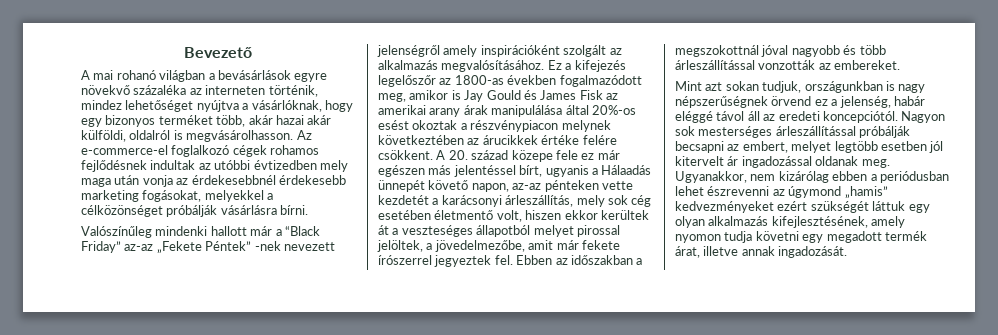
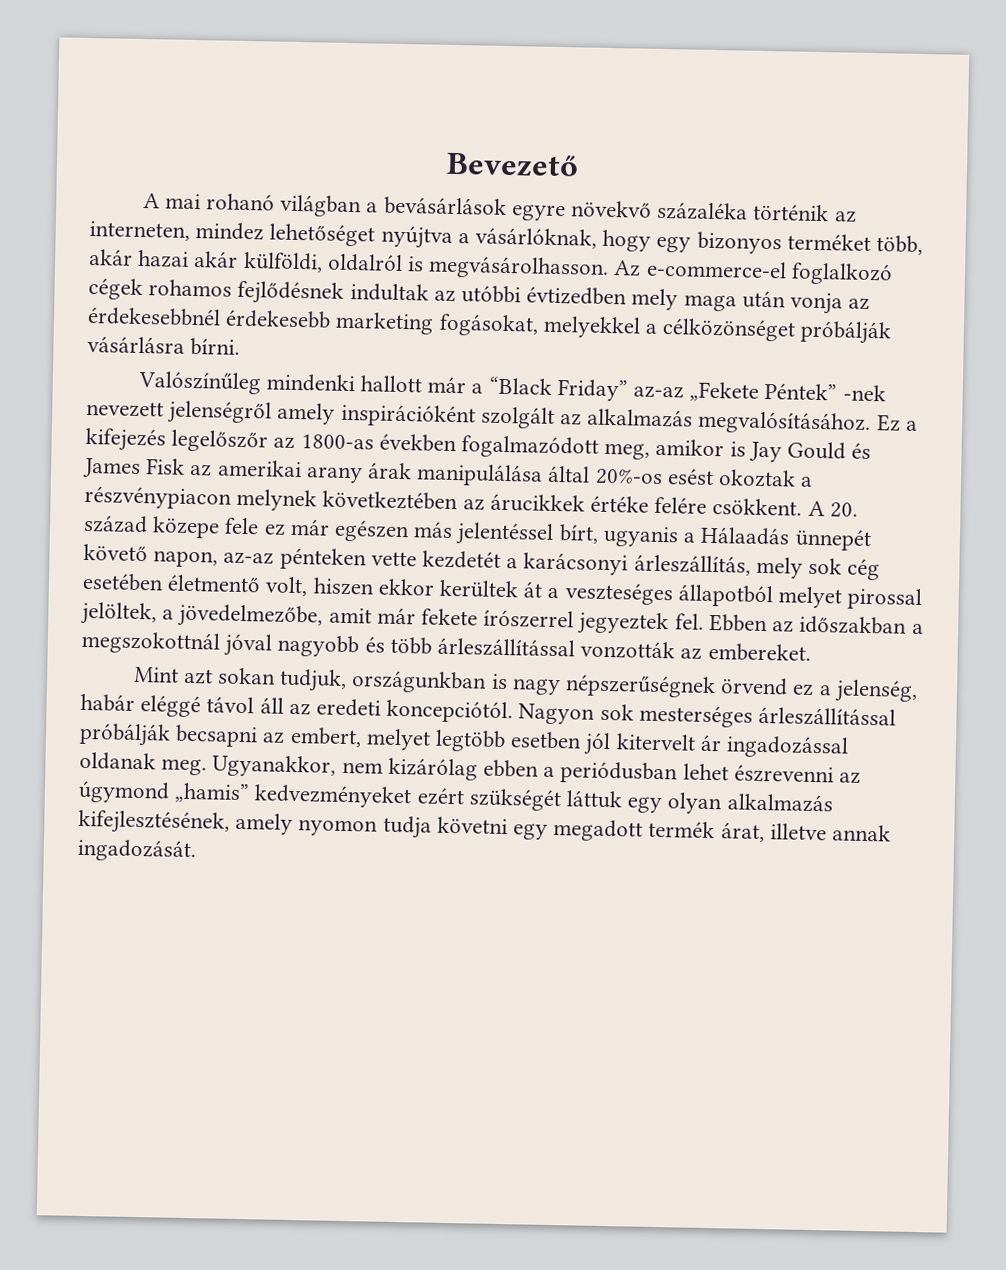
- A mai rohanó világban a bevásárlások egyre növekvő százaléka az interneten történik, mindez lehetőséget nyújtva a vásárlóknak, hogy egy bizonyos terméket több, akár hazai akár külföldi, oldalról is megvásárolhasson.
+ A mai rohanó világban a bevásárlások egyre növekvő százaléka történik az interneten, mindez lehetőséget nyújtva a vásárlóknak, hogy egy bizonyos terméket több, akár hazai akár külföldi, oldalról is megvásárolhasson.

